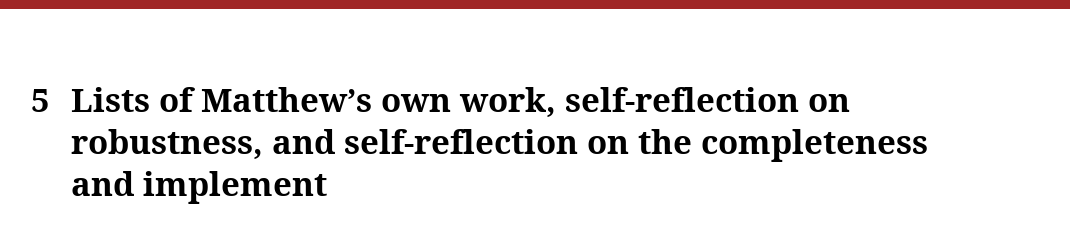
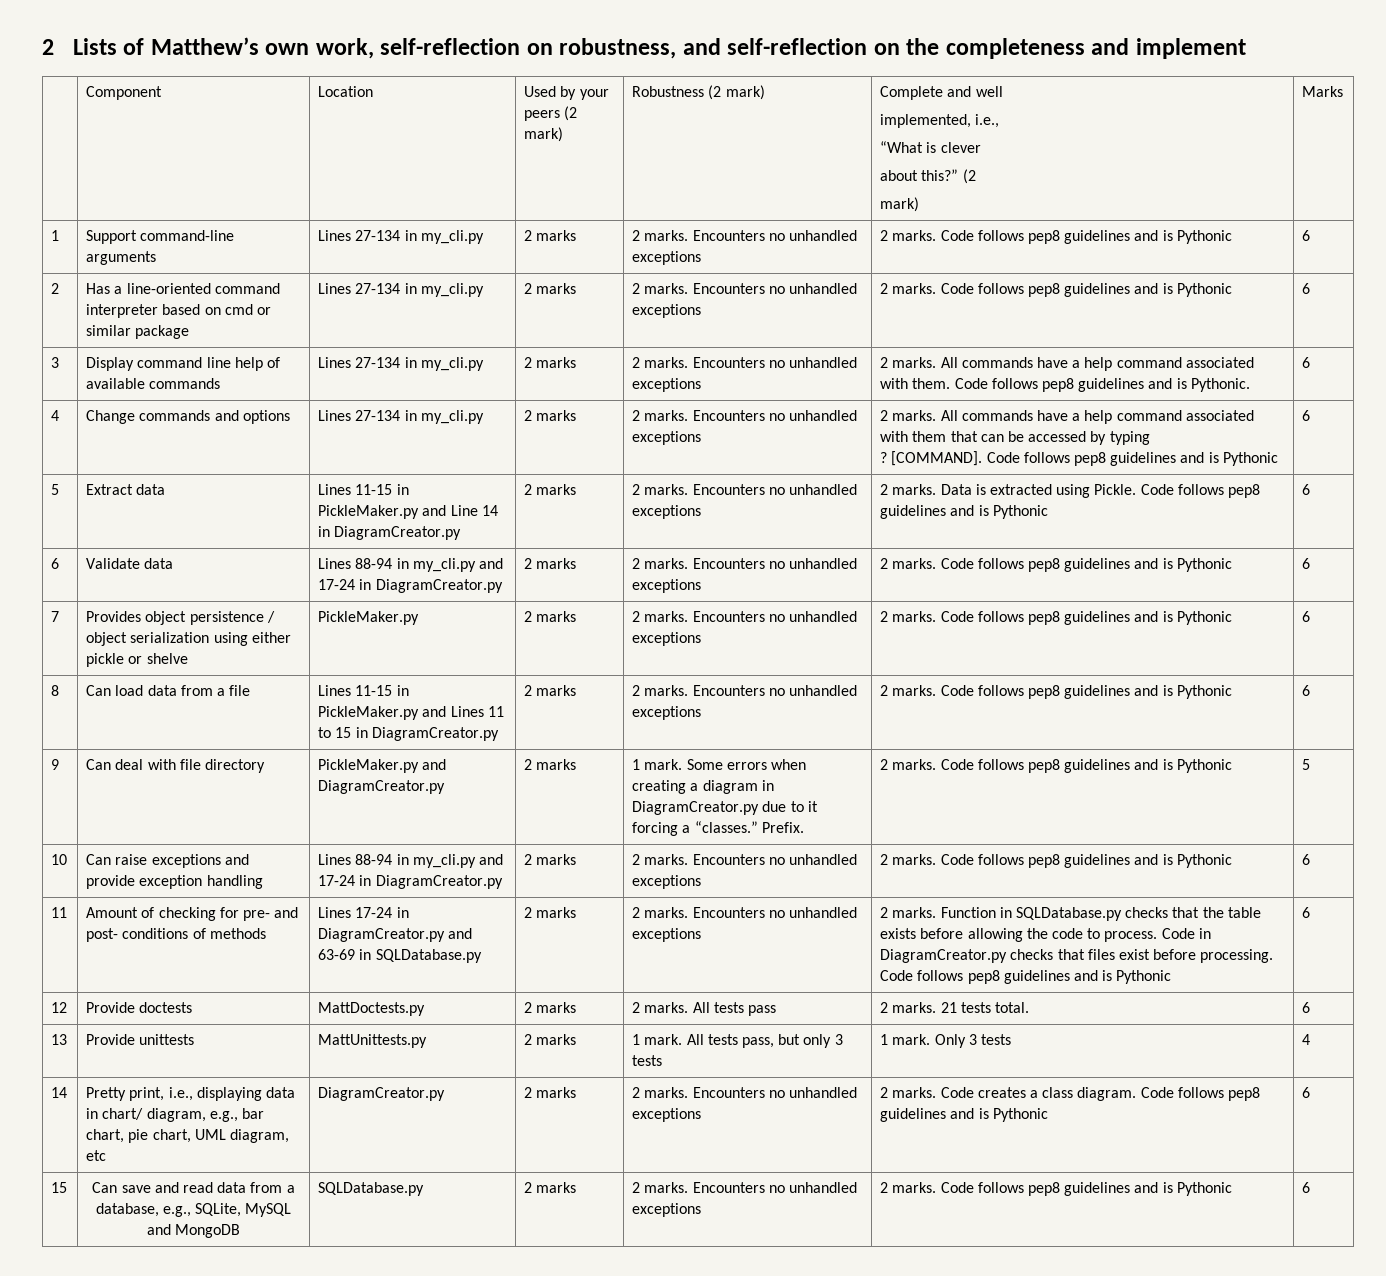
- 5 Lists of Matthew’s own work, self-reflection on robustness, and self-reflection on the completeness and implement
+ 2 Lists of Matthew’s own work, self-reflection on robustness, and self-reflection on the completeness and implement
+ | Component | Location | Used by your peers (2 mark) | Robustness (2 mark) | Complete and well
+ implemented, i.e.,
+ “What is clever
+ about this?” (2
+ mark) | Marks
+ 1 | Support command-line arguments | Lines 27-134 in my_cli.py | 2 marks | 2 marks. Encounters no unhandled exceptions | 2 marks. Code follows pep8 guidelines and is Pythonic | 6
+ 2 | Has a line-oriented command interpreter based on cmd or similar package | Lines 27-134 in my_cli.py | 2 marks | 2 marks. Encounters no unhandled exceptions | 2 marks. Code follows pep8 guidelines and is Pythonic | 6
+ 3 | Display command line help of available commands | Lines 27-134 in my_cli.py | 2 marks | 2 marks. Encounters no unhandled exceptions | 2 marks. All commands have a help command associated with them. Code follows pep8 guidelines and is Pythonic. | 6
+ 4 | Change commands and options | Lines 27-134 in my_cli.py | 2 marks | 2 marks. Encounters no unhandled exceptions | 2 marks. All commands have a help command associated with them that can be accessed by typing
+ ? [COMMAND]. Code follows pep8 guidelines and is Pythonic | 6
+ 5 | Extract data | Lines 11-15 in PickleMaker.py and Line 14 in DiagramCreator.py | 2 marks | 2 marks. Encounters no unhandled exceptions | 2 marks. Data is extracted using Pickle. Code follows pep8 guidelines and is Pythonic | 6
+ 6 | Validate data | Lines 88-94 in my_cli.py and 17-24 in DiagramCreator.py | 2 marks | 2 marks. Encounters no unhandled exceptions | 2 marks. Code follows pep8 guidelines and is Pythonic | 6
+ 7 | Provides object persistence / object serialization using either pickle or shelve | PickleMaker.py | 2 marks | 2 marks. Encounters no unhandled exceptions | 2 marks. Code follows pep8 guidelines and is Pythonic | 6
+ 8 | Can load data from a file | Lines 11-15 in PickleMaker.py and Lines 11 to 15 in DiagramCreator.py | 2 marks | 2 marks. Encounters no unhandled exceptions | 2 marks. Code follows pep8 guidelines and is Pythonic | 6
+ 9 | Can deal with file directory | PickleMaker.py and DiagramCreator.py | 2 marks | 1 mark. Some errors when creating a diagram in DiagramCreator.py due to it forcing a “classes.” Prefix. | 2 marks. Code follows pep8 guidelines and is Pythonic | 5
+ 10 | Can raise exceptions and provide exception handling | Lines 88-94 in my_cli.py and 17-24 in DiagramCreator.py | 2 marks | 2 marks. Encounters no unhandled exceptions | 2 marks. Code follows pep8 guidelines and is Pythonic | 6
+ 11 | Amount of checking for pre- and post- conditions of methods | Lines 17-24 in DiagramCreator.py and 63-69 in SQLDatabase.py | 2 marks | 2 marks. Encounters no unhandled exceptions | 2 marks. Function in SQLDatabase.py checks that the table exists before allowing the code to process. Code in DiagramCreator.py checks that files exist before processing. Code follows pep8 guidelines and is Pythonic | 6
+ 12 | Provide doctests | MattDoctests.py | 2 marks | 2 marks. All tests pass | 2 marks. 21 tests total. | 6
+ 13 | Provide unittests | MattUnittests.py | 2 marks | 1 mark. All tests pass, but only 3 tests | 1 mark. Only 3 tests | 4
+ 14 | Pretty print, i.e., displaying data in chart/ diagram, e.g., bar chart, pie chart, UML diagram, etc | DiagramCreator.py | 2 marks | 2 marks. Encounters no unhandled exceptions | 2 marks. Code creates a class diagram. Code follows pep8 guidelines and is Pythonic | 6
+ 15 | Can save and read data from a database, e.g., SQLite, MySQL and MongoDB | SQLDatabase.py | 2 marks | 2 marks. Encounters no unhandled exceptions | 2 marks. Code follows pep8 guidelines and is Pythonic | 6

